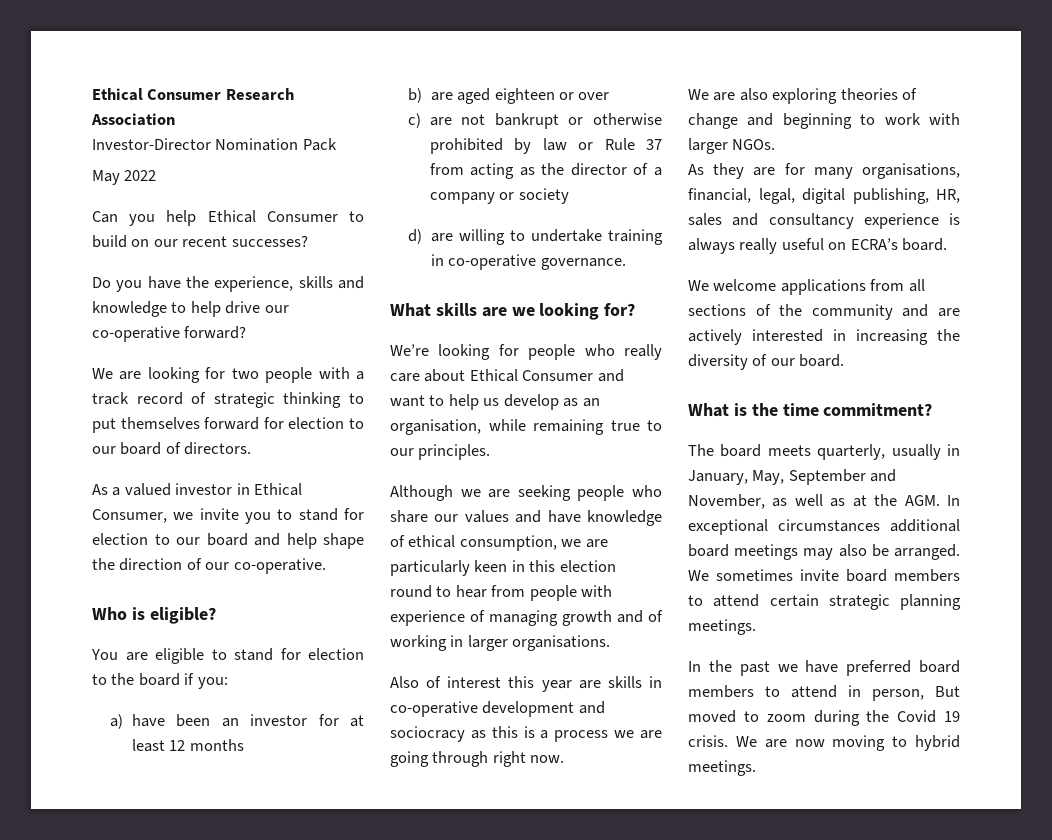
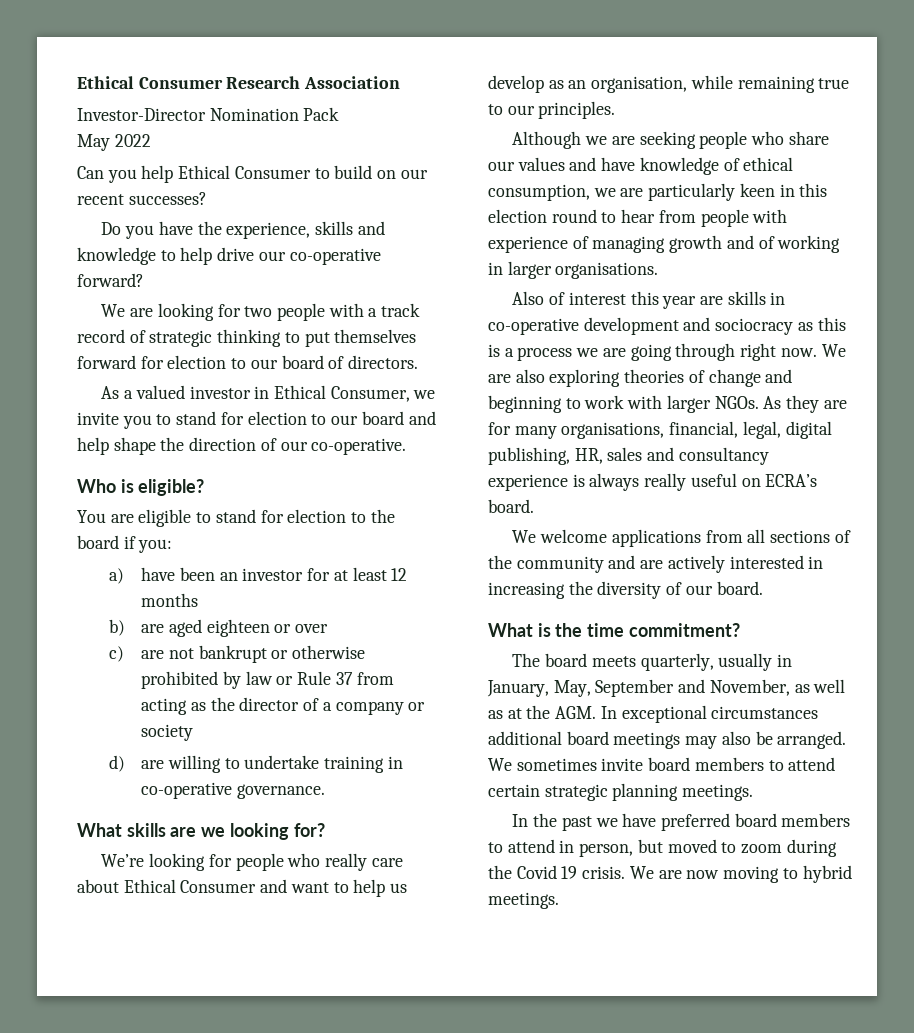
- Also of interest this year are skills in co-operative development and sociocracy as this is a process we are going through right now.
- We are also exploring theories of change and beginning to work with larger NGOs.
- As they are for many organisations, financial, legal, digital publishing, HR, sales and consultancy experience is always really useful on ECRA’s board.
+ Also of interest this year are skills in co-operative development and sociocracy as this is a process we are going through right now. We are also exploring theories of change and beginning to work with larger NGOs. As they are for many organisations, financial, legal, digital publishing, HR, sales and consultancy experience is always really useful on ECRA’s board.
- In the past we have preferred board members to attend in person, But moved to zoom during the Covid 19 crisis.
+ In the past we have preferred board members to attend in person, but moved to zoom during the Covid 19 crisis.

